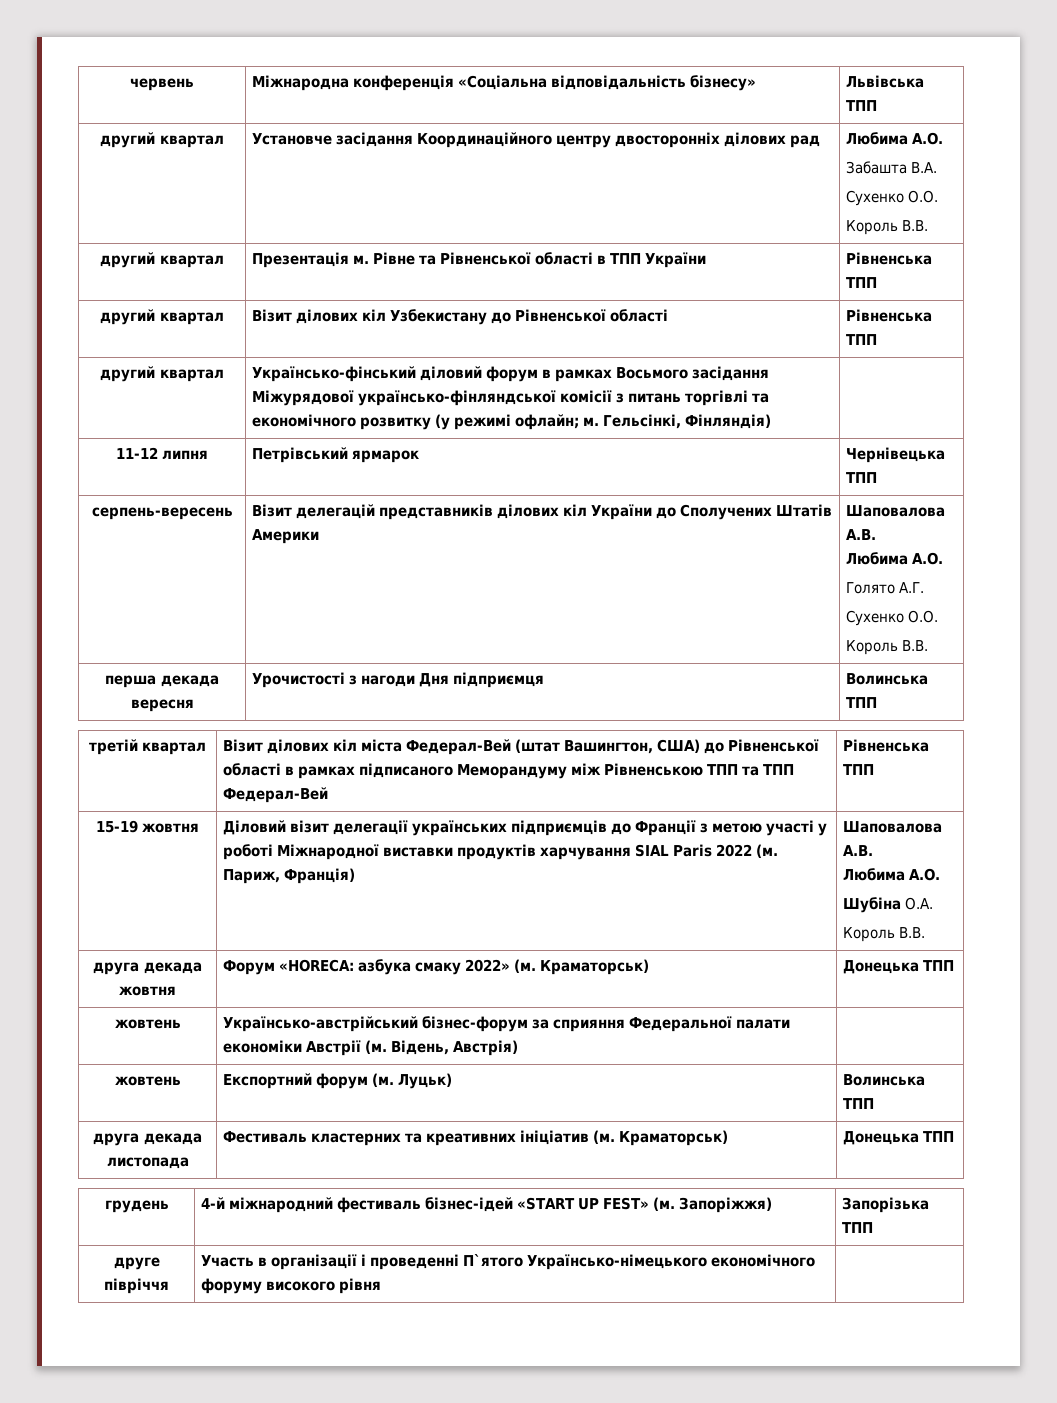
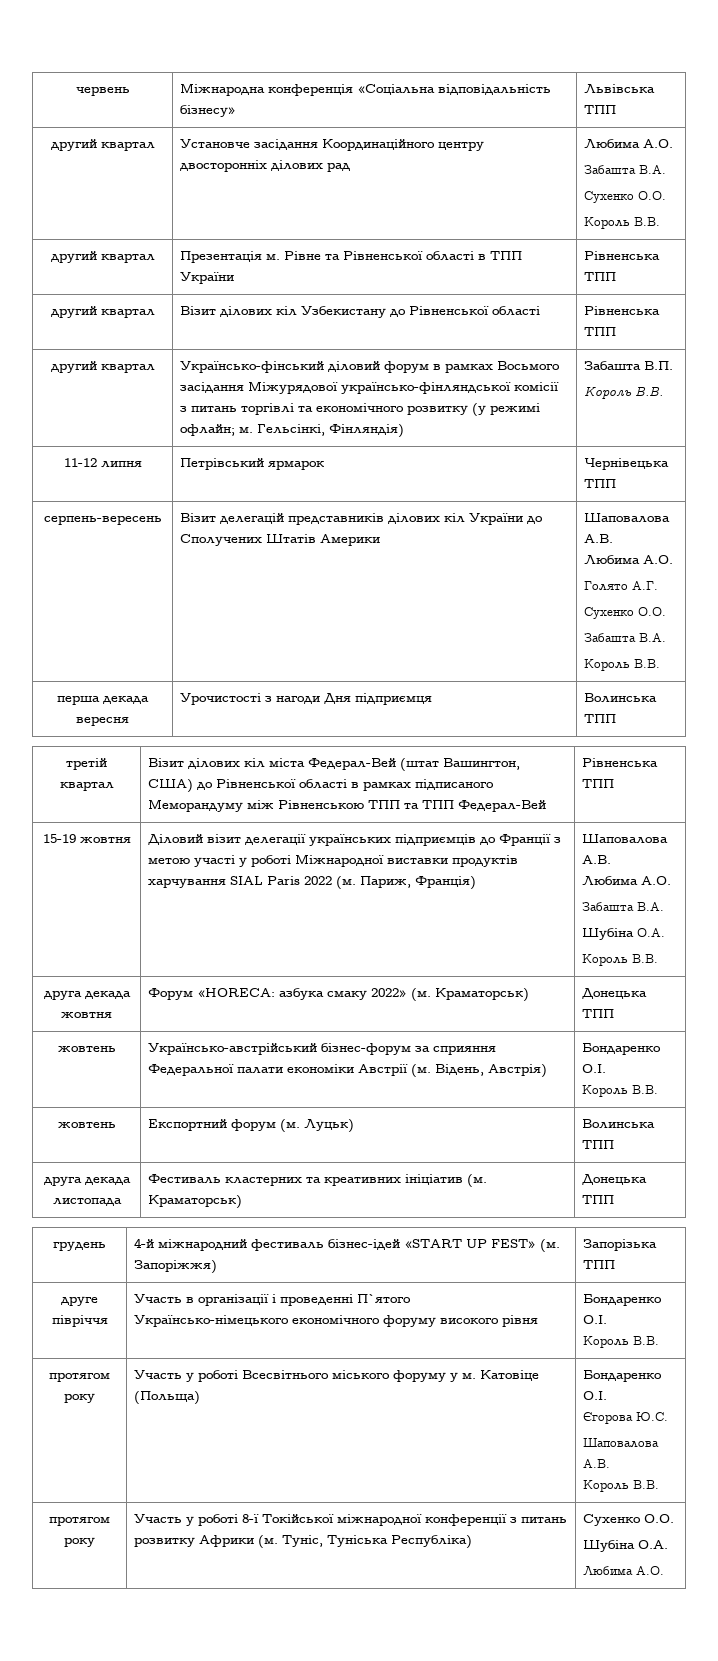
- другий квартал | Українсько-фінський діловий форум в рамках Восьмого засідання Міжурядової українсько-фінляндської комісії з питань торгівлі та економічного розвитку (у режимі офлайн; м. Гельсінкі, Фінляндія) |
+ другий квартал | Українсько-фінський діловий форум в рамках Восьмого засідання Міжурядової українсько-фінляндської комісії з питань торгівлі та економічного розвитку (у режимі офлайн; м. Гельсінкі, Фінляндія) | Забашта В.П.
+ Король В.В.
  серпень-вересень | Візит делегацій представників ділових кіл України до Сполучених Штатів Америки | Шаповалова А.В.
  Любима А.О.
  Голято А.Г.
  Сухенко О.О.
+ Забашта В.А.
  15-19 жовтня | Діловий візит делегації українських підприємців до Франції з метою участі у роботі Міжнародної виставки продуктів харчування SIAL Paris 2022 (м. Париж, Франція) | Шаповалова А.В.
  Любима А.О.
+ Забашта В.А.
- жовтень | Українсько-австрійський бізнес-форум за сприяння Федеральної палати економіки Австрії (м. Відень, Австрія) |
+ жовтень | Українсько-австрійський бізнес-форум за сприяння Федеральної палати економіки Австрії (м. Відень, Австрія) | Бондаренко О.І.
+ Король В.В.
- друге півріччя | Участь в організації і проведенні П`ятого Українсько-німецького економічного форуму високого рівня |
+ друге півріччя | Участь в організації і проведенні П`ятого Українсько-німецького економічного форуму високого рівня | Бондаренко О.І.
+ Король В.В.
+ протягом року | Участь у роботі Всесвітнього міського форуму у м. Катовіце (Польща) | Бондаренко О.І.
+ Єгорова Ю.С.
+ Шаповалова А.В.
+ Король В.В.
+ протягом року | Участь у роботі 8-ї Токійської міжнародної конференції з питань розвитку Африки (м. Туніс, Туніська Республіка) | Сухенко О.О.
+ Шубіна О.А.
+ Любима А.О.

